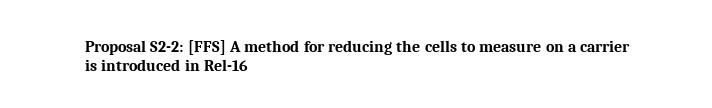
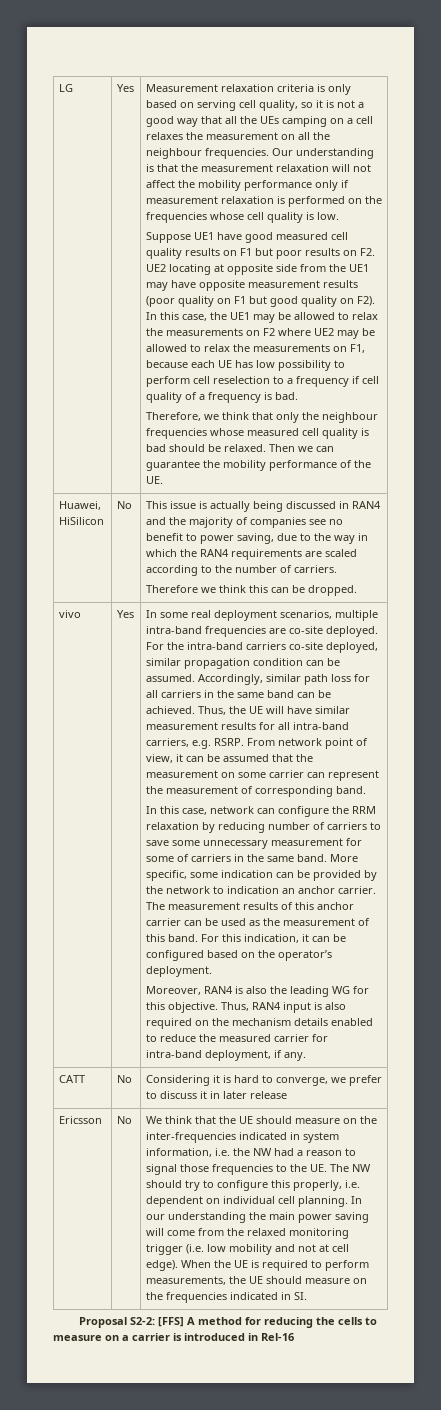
+ LG | Yes | Measurement relaxation criteria is only based on serving cell quality, so it is not a good way that all the UEs camping on a cell relaxes the measurement on all the neighbour frequencies. Our understanding is that the measurement relaxation will not affect the mobility performance only if measurement relaxation is performed on the frequencies whose cell quality is low.
+ Suppose UE1 have good measured cell quality results on F1 but poor results on F2. UE2 locating at opposite side from the UE1 may have opposite measurement results (poor quality on F1 but good quality on F2). In this case, the UE1 may be allowed to relax the measurements on F2 where UE2 may be allowed to relax the measurements on F1, because each UE has low possibility to perform cell reselection to a frequency if cell quality of a frequency is bad.
+ Therefore, we think that only the neighbour frequencies whose measured cell quality is bad should be relaxed. Then we can guarantee the mobility performance of the UE.
+ Huawei, HiSilicon | No | This issue is actually being discussed in RAN4 and the majority of companies see no benefit to power saving, due to the way in which the RAN4 requirements are scaled according to the number of carriers.
+ Therefore we think this can be dropped.
+ vivo | Yes | In some real deployment scenarios, multiple intra-band frequencies are co-site deployed. For the intra-band carriers co-site deployed, similar propagation condition can be assumed. Accordingly, similar path loss for all carriers in the same band can be achieved. Thus, the UE will have similar measurement results for all intra-band carriers, e.g. RSRP. From network point of view, it can be assumed that the measurement on some carrier can represent the measurement of corresponding band.
+ In this case, network can configure the RRM relaxation by reducing number of carriers to save some unnecessary measurement for some of carriers in the same band. More specific, some indication can be provided by the network to indication an anchor carrier. The measurement results of this anchor carrier can be used as the measurement of this band. For this indication, it can be configured based on the operator’s deployment.
+ Moreover, RAN4 is also the leading WG for this objective. Thus, RAN4 input is also required on the mechanism details enabled to reduce the measured carrier for intra-band deployment, if any.
+ CATT | No | Considering it is hard to converge, we prefer to discuss it in later release
+ Ericsson | No | We think that the UE should measure on the inter-frequencies indicated in system information, i.e. the NW had a reason to signal those frequencies to the UE. The NW should try to configure this properly, i.e. dependent on individual cell planning. In our understanding the main power saving will come from the relaxed monitoring trigger (i.e. low mobility and not at cell edge). When the UE is required to perform measurements, the UE should measure on the frequencies indicated in SI.

